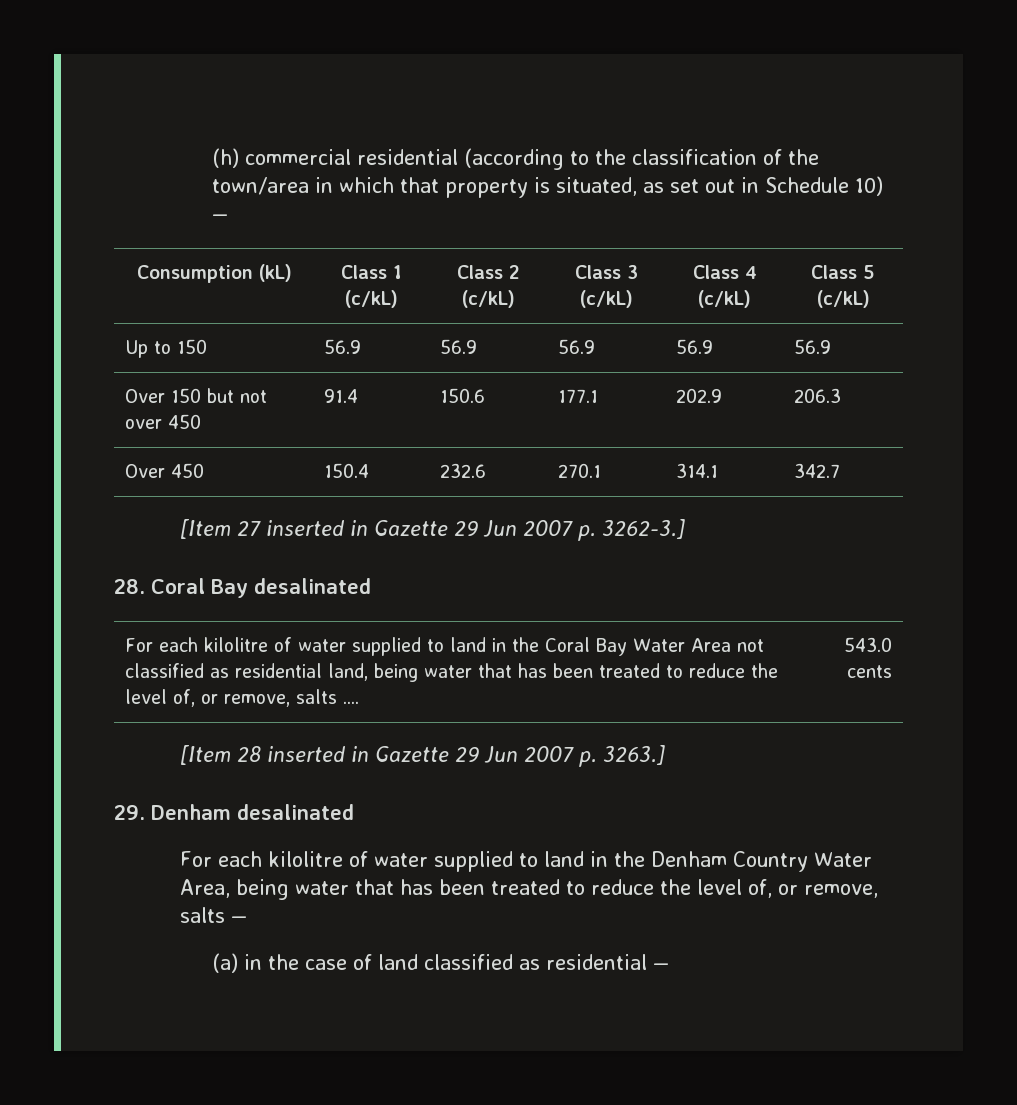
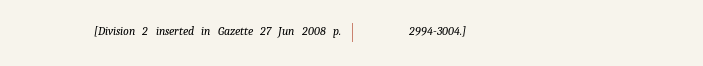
- (h) commercial residential (according to the classification of the town/area in which that property is situated, as set out in Schedule 10) —
- Consumption (kL) | Class 1 (c/kL) | Class 2 (c/kL) | Class 3 (c/kL) | Class 4 (c/kL) | Class 5 (c/kL)
- Up to 150 | 56.9 | 56.9 | 56.9 | 56.9 | 56.9
- Over 150 but not over 450 | 91.4 | 150.6 | 177.1 | 202.9 | 206.3
- Over 450 | 150.4 | 232.6 | 270.1 | 314.1 | 342.7
- [Item 27 inserted in Gazette 29 Jun 2007 p. 3262-3.]
- 28. Coral Bay desalinated
- For each kilolitre of water supplied to land in the Coral Bay Water Area not classified as residential land, being water that has been treated to reduce the level of, or remove, salts .... | 543.0 cents
- [Item 28 inserted in Gazette 29 Jun 2007 p. 3263.]
- 29. Denham desalinated
- For each kilolitre of water supplied to land in the Denham Country Water Area, being water that has been treated to reduce the level of, or remove, salts —
- (a) in the case of land classified as residential —
+ [Division 2 inserted in Gazette 27 Jun 2008 p. 2994-3004.]

